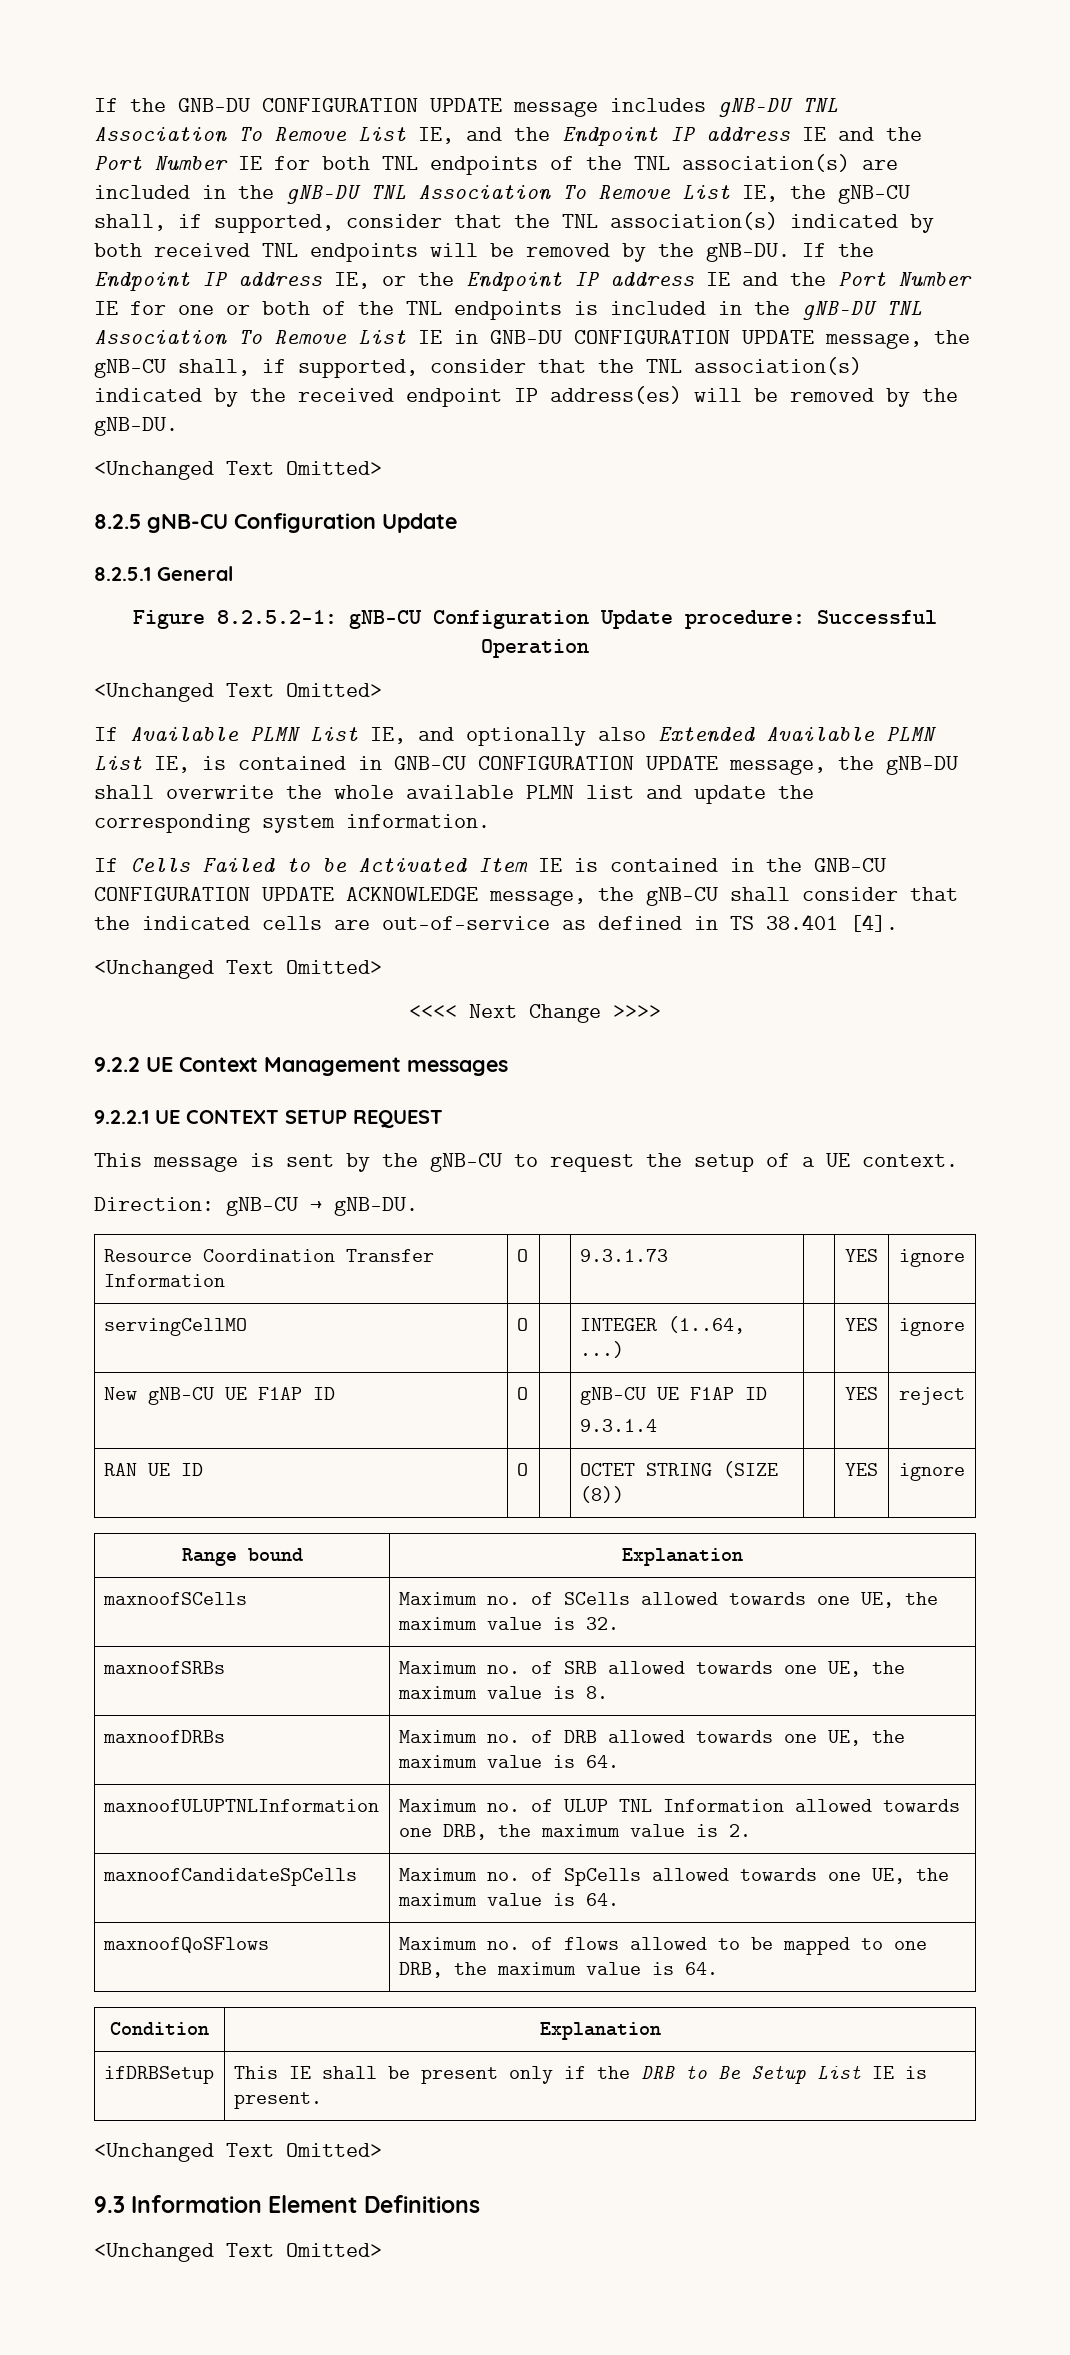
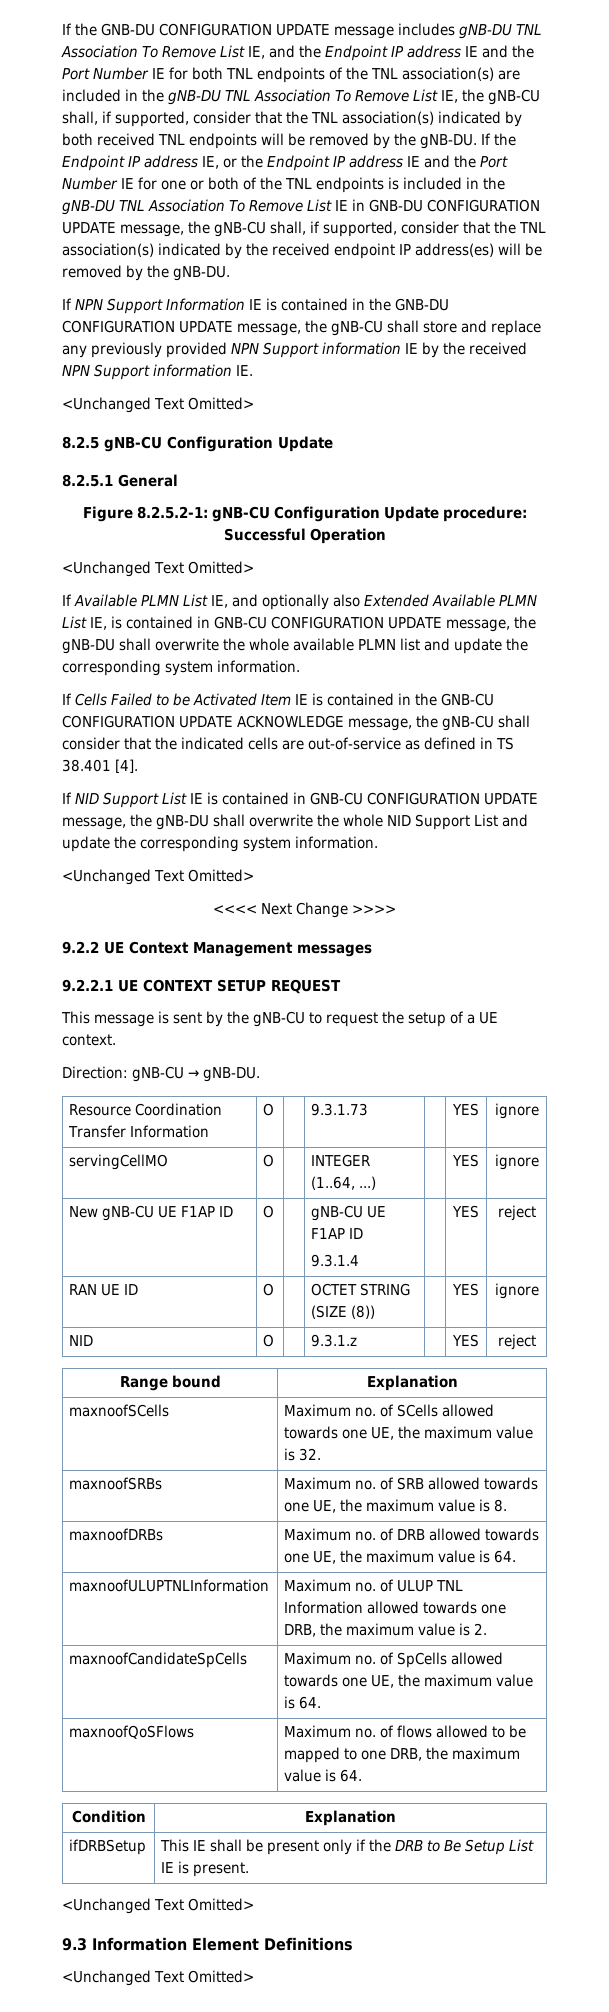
+ If NPN Support Information IE is contained in the GNB-DU CONFIGURATION UPDATE message, the gNB-CU shall store and replace any previously provided NPN Support information IE by the received NPN Support information IE.
+ If NID Support List IE is contained in GNB-CU CONFIGURATION UPDATE message, the gNB-DU shall overwrite the whole NID Support List and update the corresponding system information.
+ NID | O | | 9.3.1.z | | YES | reject

